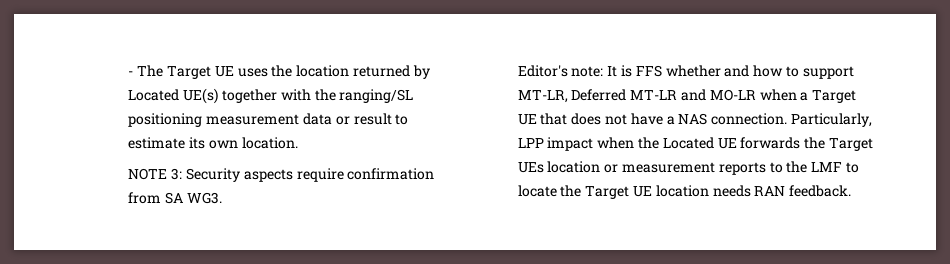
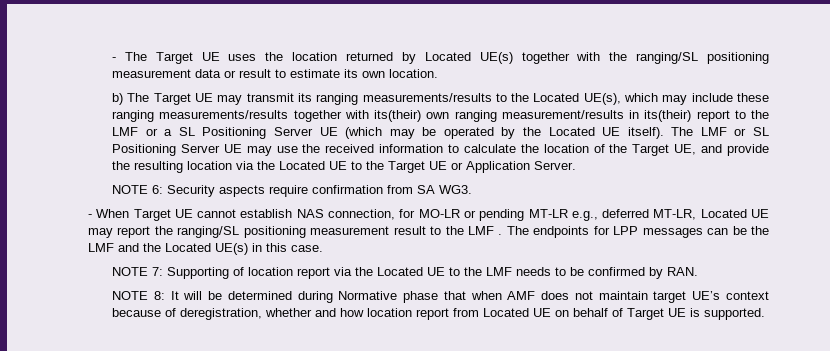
- NOTE 3: Security aspects require confirmation from SA WG3.
+ b) The Target UE may transmit its ranging measurements/results to the Located UE(s), which may include these ranging measurements/results together with its(their) own ranging measurement/results in its(their) report to the LMF or a SL Positioning Server UE (which may be operated by the Located UE itself). The LMF or SL Positioning Server UE may use the received information to calculate the location of the Target UE, and provide the resulting location via the Located UE to the Target UE or Application Server.
+ NOTE 6: Security aspects require confirmation from SA WG3.
- Editor's note: It is FFS whether and how to support MT-LR, Deferred MT-LR and MO-LR when a Target UE that does not have a NAS connection. Particularly, LPP impact when the Located UE forwards the Target UEs location or measurement reports to the LMF to locate the Target UE location needs RAN feedback.
+ - When Target UE cannot establish NAS connection, for MO-LR or pending MT-LR e.g., deferred MT-LR, Located UE may report the ranging/SL positioning measurement result to the LMF . The endpoints for LPP messages can be the LMF and the Located UE(s) in this case.
+ NOTE 7: Supporting of location report via the Located UE to the LMF needs to be confirmed by RAN.
+ NOTE 8: It will be determined during Normative phase that when AMF does not maintain target UE’s context because of deregistration, whether and how location report from Located UE on behalf of Target UE is supported.

